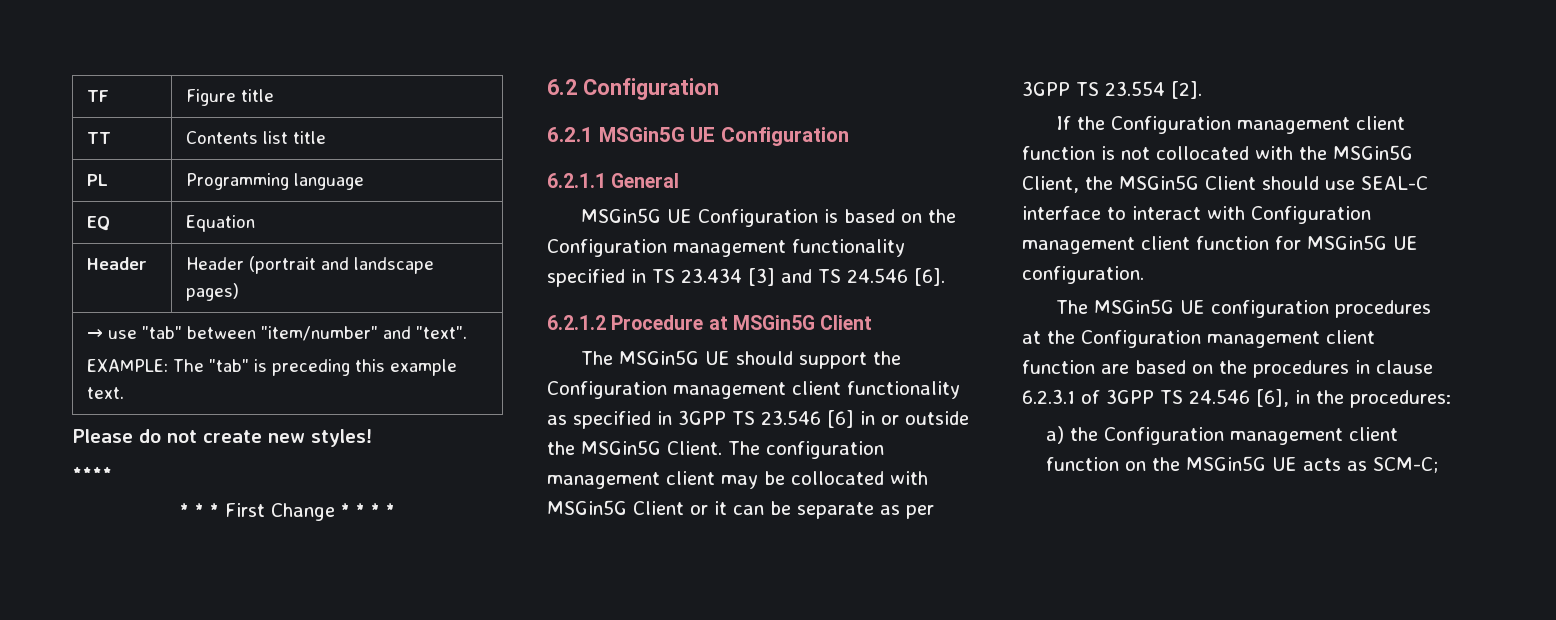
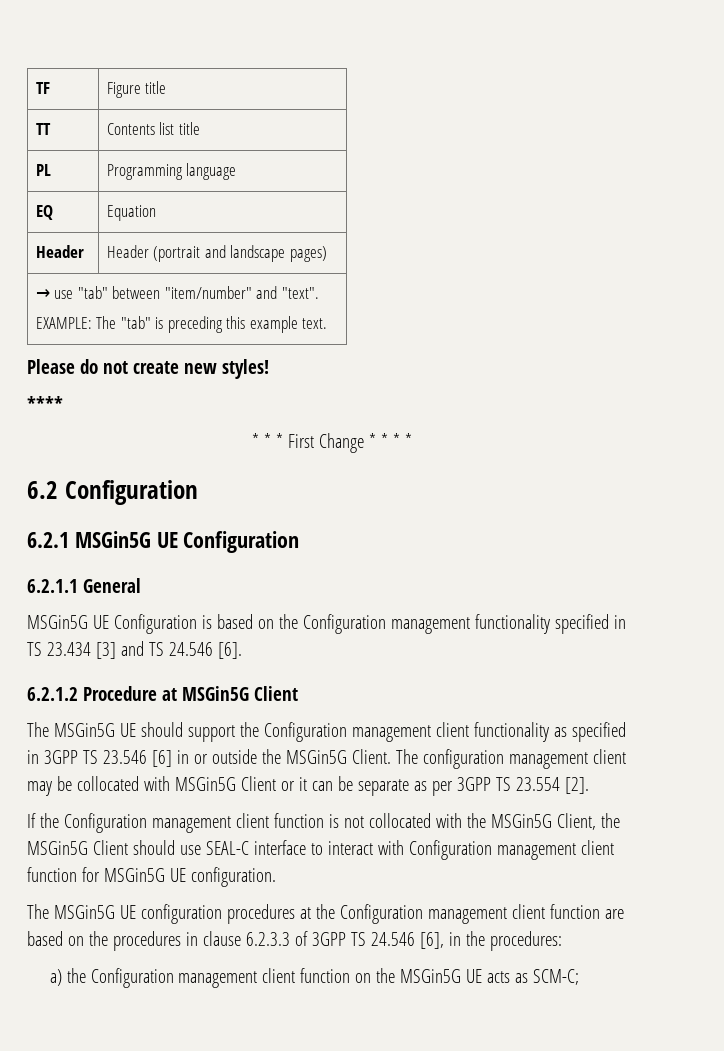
- The MSGin5G UE configuration procedures at the Configuration management client function are based on the procedures in clause 6.2.3.1 of 3GPP TS 24.546 [6], in the procedures:
+ The MSGin5G UE configuration procedures at the Configuration management client function are based on the procedures in clause 6.2.3.3 of 3GPP TS 24.546 [6], in the procedures:

